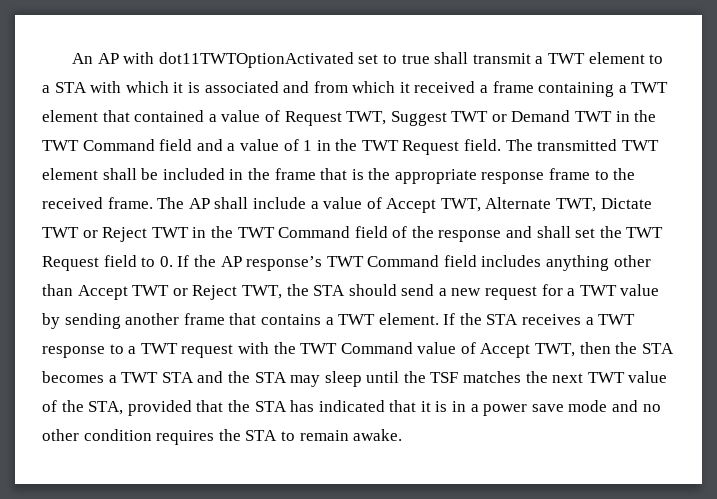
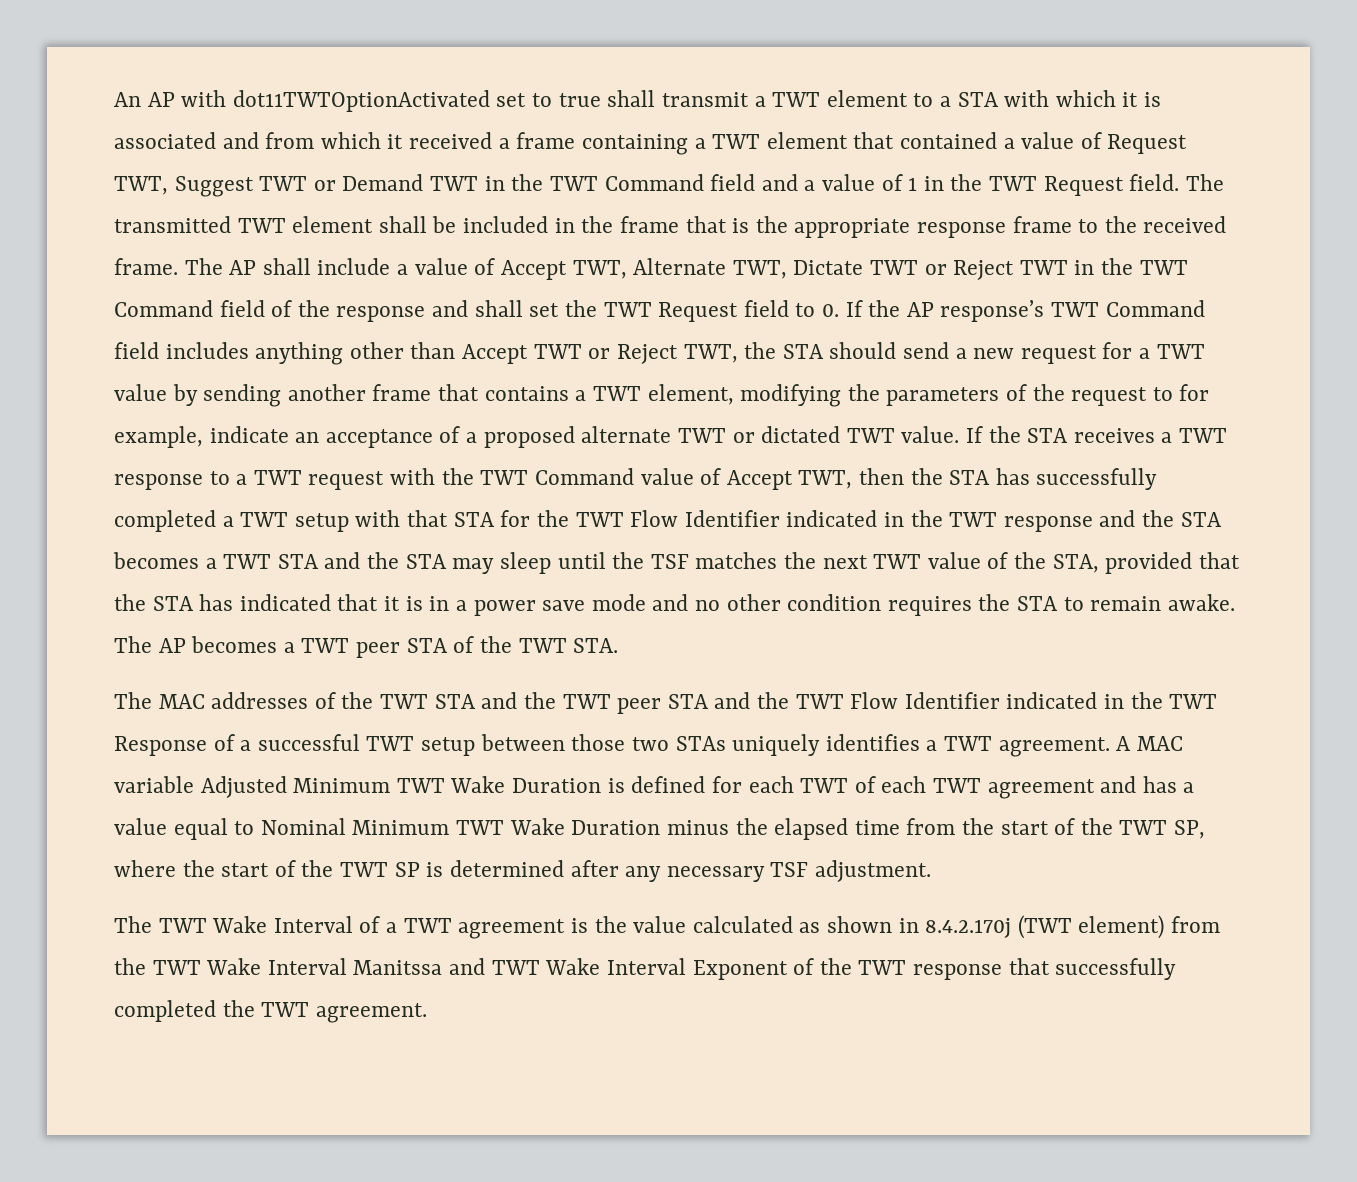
- The AP shall include a value of Accept TWT, Alternate TWT, Dictate TWT or Reject TWT in the TWT Command field of the response and shall set the TWT Request field to 0. If the AP response’s TWT Command field includes anything other than Accept TWT or Reject TWT, the STA should send a new request for a TWT value by sending another frame that contains a TWT element.
+ The AP shall include a value of Accept TWT, Alternate TWT, Dictate TWT or Reject TWT in the TWT Command field of the response and shall set the TWT Request field to 0. If the AP response’s TWT Command field includes anything other than Accept TWT or Reject TWT, the STA should send a new request for a TWT value by sending another frame that contains a TWT element, modifying the parameters of the request to for example, indicate an acceptance of a proposed alternate TWT or dictated TWT value.
- If the STA receives a TWT response to a TWT request with the TWT Command value of Accept TWT, then the STA becomes a TWT STA and the STA may sleep until the TSF matches the next TWT value of the STA, provided that the STA has indicated that it is in a power save mode and no other condition requires the STA to remain awake.
+ If the STA receives a TWT response to a TWT request with the TWT Command value of Accept TWT, then the STA has successfully completed a TWT setup with that STA for the TWT Flow Identifier indicated in the TWT response and the STA becomes a TWT STA and the STA may sleep until the TSF matches the next TWT value of the STA, provided that the STA has indicated that it is in a power save mode and no other condition requires the STA to remain awake.
+ The AP becomes a TWT peer STA of the TWT STA.
+ The MAC addresses of the TWT STA and the TWT peer STA and the TWT Flow Identifier indicated in the TWT Response of a successful TWT setup between those two STAs uniquely identifies a TWT agreement. A MAC variable Adjusted Minimum TWT Wake Duration is defined for each TWT of each TWT agreement and has a value equal to Nominal Minimum TWT Wake Duration minus the elapsed time from the start of the TWT SP, where the start of the TWT SP is determined after any necessary TSF adjustment.
+ The TWT Wake Interval of a TWT agreement is the value calculated as shown in 8.4.2.170j (TWT element) from the TWT Wake Interval Manitssa and TWT Wake Interval Exponent of the TWT response that successfully completed the TWT agreement.

